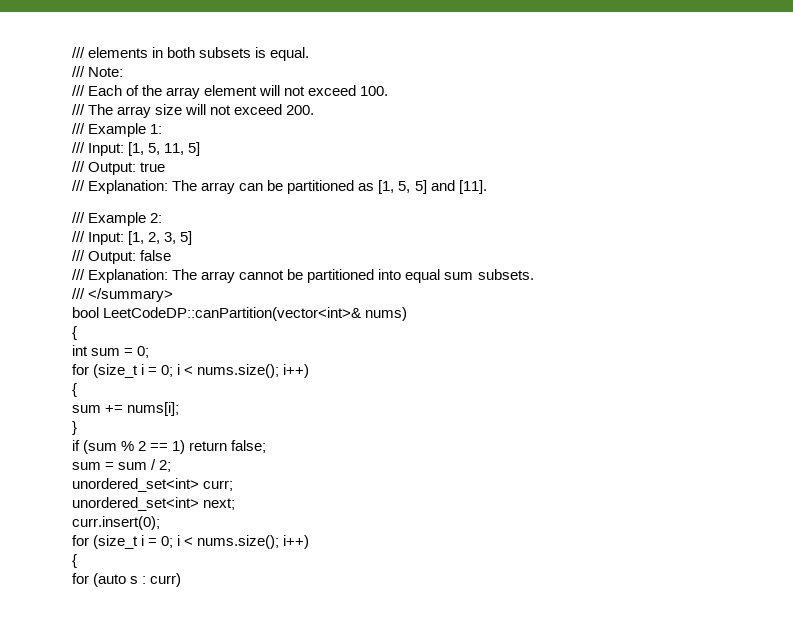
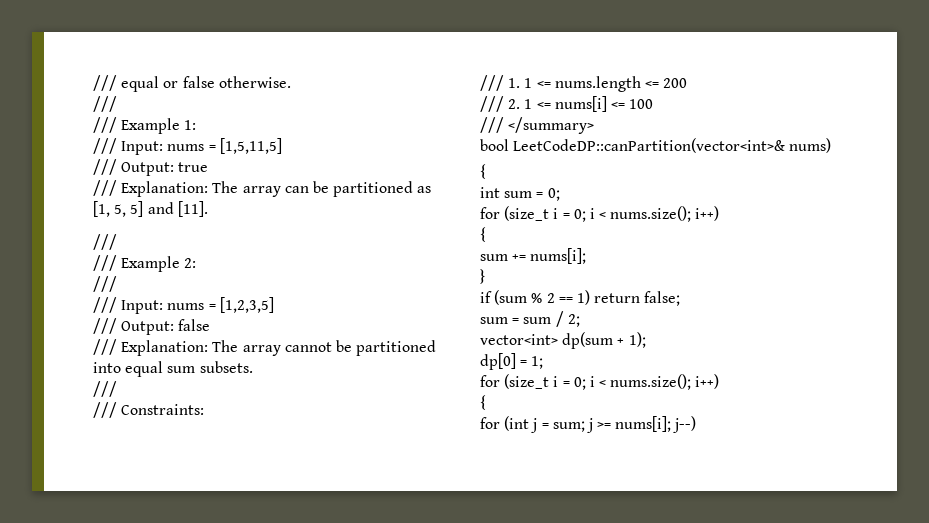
- /// elements in both subsets is equal.
- /// Note:
- /// Each of the array element will not exceed 100.
- /// The array size will not exceed 200.
+ /// equal or false otherwise.
+ ///
- /// Input: [1, 5, 11, 5]
+ /// Input: nums = [1,5,11,5]
  /// Explanation: The array can be partitioned as [1, 5, 5] and [11].
+ ///
  /// Example 2:
- /// Input: [1, 2, 3, 5]
+ ///
+ /// Input: nums = [1,2,3,5]
  /// Explanation: The array cannot be partitioned into equal sum subsets.
+ ///
+ /// Constraints:
+ /// 1. 1 <= nums.length <= 200
+ /// 2. 1 <= nums[i] <= 100
- unordered_set<int> curr;
- unordered_set<int> next;
- curr.insert(0);
+ vector<int> dp(sum + 1);
+ dp[0] = 1;
- for (auto s : curr)
+ for (int j = sum; j >= nums[i]; j--)

